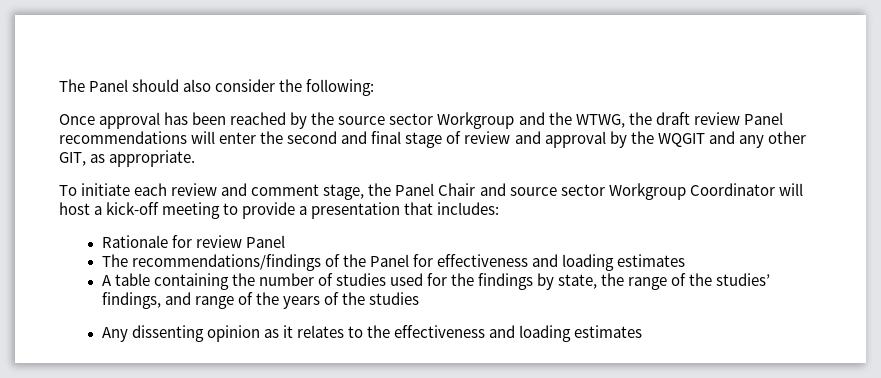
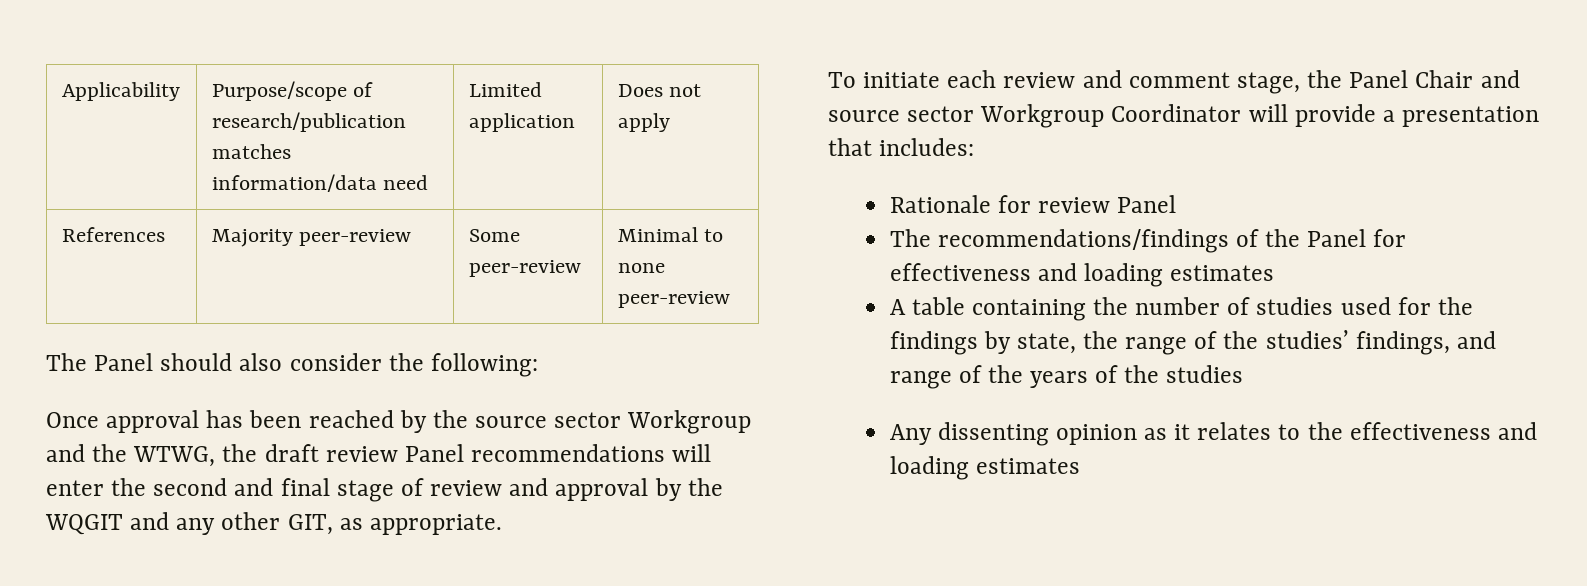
+ Applicability | Purpose/scope of research/publication matches information/data need | Limited application | Does not apply
+ References | Majority peer-review | Some peer-review | Minimal to none peer-review
- To initiate each review and comment stage, the Panel Chair and source sector Workgroup Coordinator will host a kick-off meeting to provide a presentation that includes:
+ To initiate each review and comment stage, the Panel Chair and source sector Workgroup Coordinator will provide a presentation that includes:

